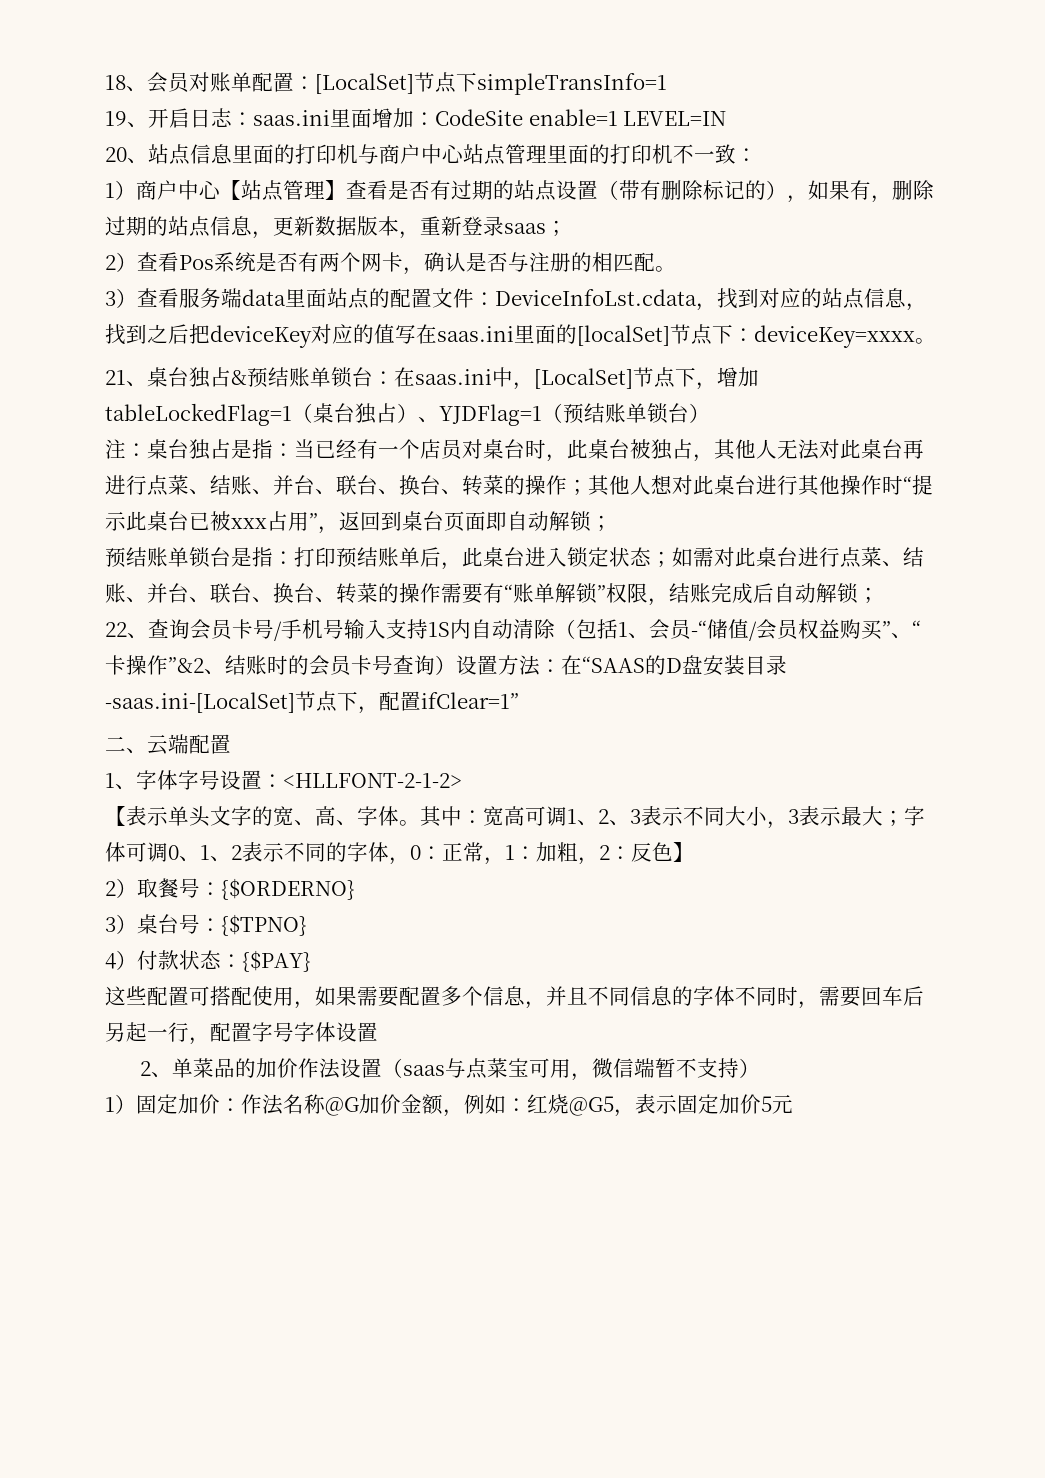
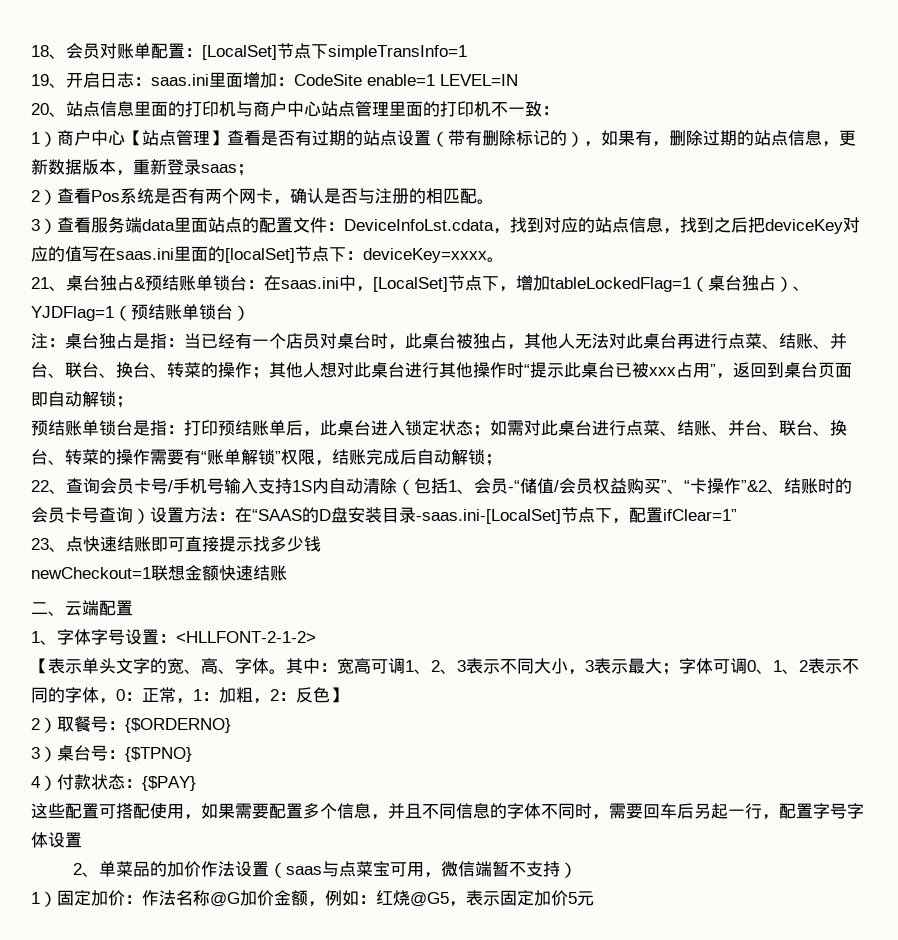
+ 23、点快速结账即可直接提示找多少钱
+ newCheckout=1联想金额快速结账

